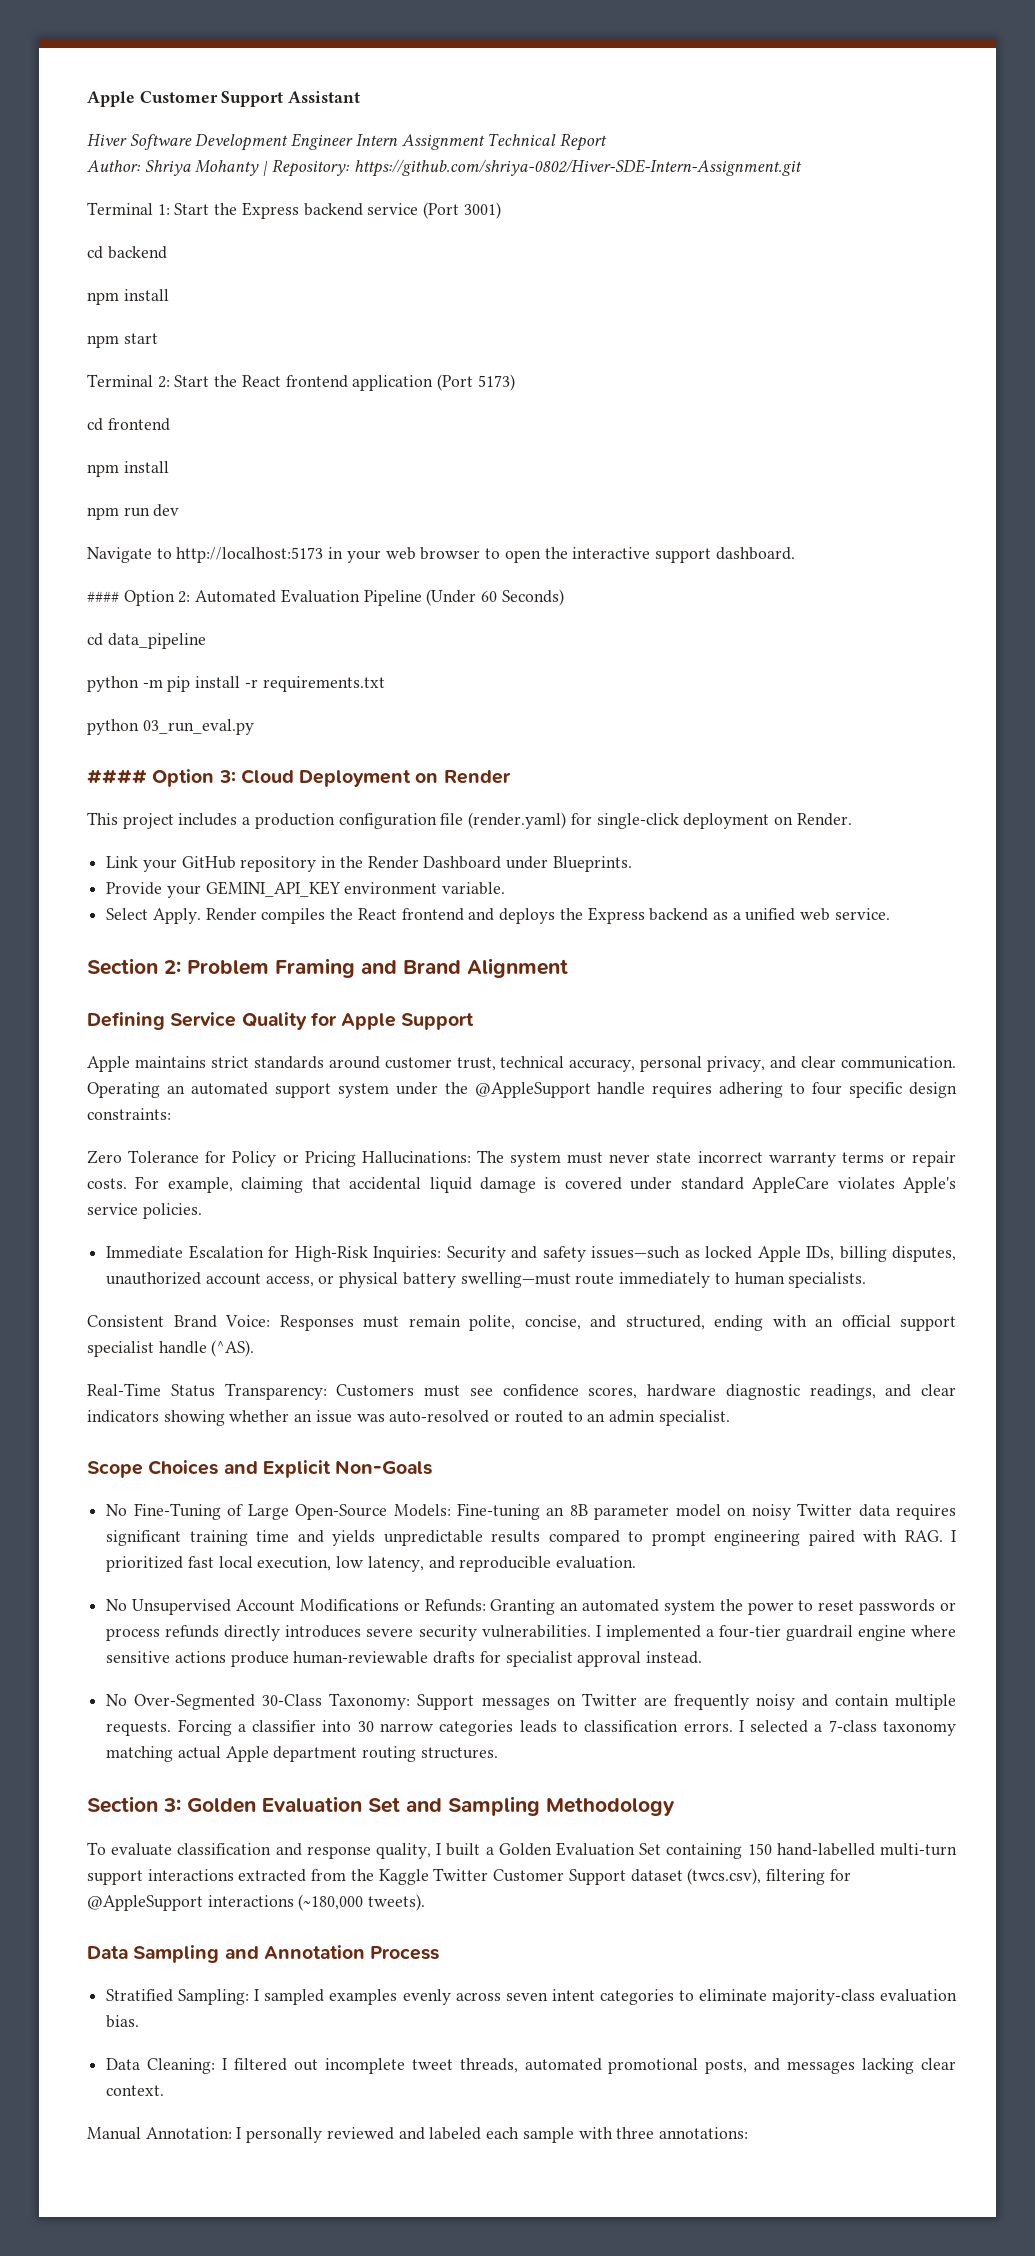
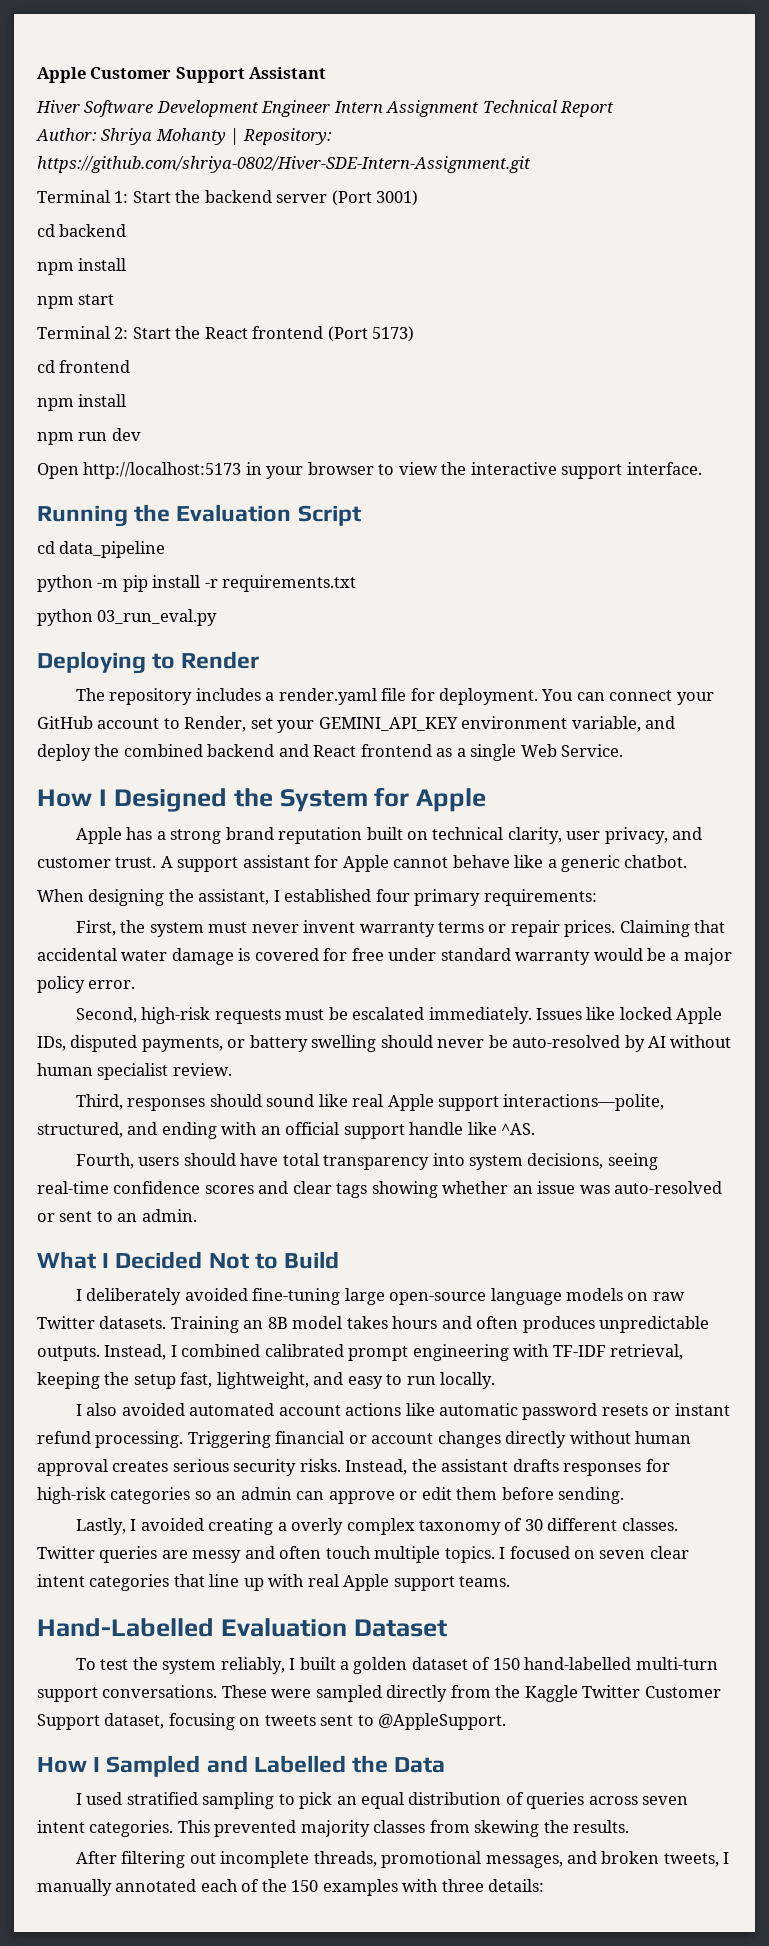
- Terminal 1: Start the Express backend service (Port 3001)
+ Terminal 1: Start the backend server (Port 3001)
- Terminal 2: Start the React frontend application (Port 5173)
+ Terminal 2: Start the React frontend (Port 5173)
- Navigate to http://localhost:5173 in your web browser to open the interactive support dashboard.
- #### Option 2: Automated Evaluation Pipeline (Under 60 Seconds)
+ Open http://localhost:5173 in your browser to view the interactive support interface.
+ Running the Evaluation Script
- #### Option 3: Cloud Deployment on Render
- This project includes a production configuration file (render.yaml) for single-click deployment on Render.
- Link your GitHub repository in the Render Dashboard under Blueprints.
- Provide your GEMINI_API_KEY environment variable.
- Select Apply. Render compiles the React frontend and deploys the Express backend as a unified web service.
- Section 2: Problem Framing and Brand Alignment
- Defining Service Quality for Apple Support
- Apple maintains strict standards around customer trust, technical accuracy, personal privacy, and clear communication. Operating an automated support system under the @AppleSupport handle requires adhering to four specific design constraints:
- Zero Tolerance for Policy or Pricing Hallucinations: The system must never state incorrect warranty terms or repair costs. For example, claiming that accidental liquid damage is covered under standard AppleCare violates Apple's service policies.
- Immediate Escalation for High-Risk Inquiries: Security and safety issues—such as locked Apple IDs, billing disputes, unauthorized account access, or physical battery swelling—must route immediately to human specialists.
- Consistent Brand Voice: Responses must remain polite, concise, and structured, ending with an official support specialist handle (^AS).
- Real-Time Status Transparency: Customers must see confidence scores, hardware diagnostic readings, and clear indicators showing whether an issue was auto-resolved or routed to an admin specialist.
- Scope Choices and Explicit Non-Goals
- No Fine-Tuning of Large Open-Source Models: Fine-tuning an 8B parameter model on noisy Twitter data requires significant training time and yields unpredictable results compared to prompt engineering paired with RAG. I prioritized fast local execution, low latency, and reproducible evaluation.
- No Unsupervised Account Modifications or Refunds: Granting an automated system the power to reset passwords or process refunds directly introduces severe security vulnerabilities. I implemented a four-tier guardrail engine where sensitive actions produce human-reviewable drafts for specialist approval instead.
- No Over-Segmented 30-Class Taxonomy: Support messages on Twitter are frequently noisy and contain multiple requests. Forcing a classifier into 30 narrow categories leads to classification errors. I selected a 7-class taxonomy matching actual Apple department routing structures.
- Section 3: Golden Evaluation Set and Sampling Methodology
- To evaluate classification and response quality, I built a Golden Evaluation Set containing 150 hand-labelled multi-turn support interactions extracted from the Kaggle Twitter Customer Support dataset (twcs.csv), filtering for @AppleSupport interactions (~180,000 tweets).
- Data Sampling and Annotation Process
- Stratified Sampling: I sampled examples evenly across seven intent categories to eliminate majority-class evaluation bias.
- Data Cleaning: I filtered out incomplete tweet threads, automated promotional posts, and messages lacking clear context.
- Manual Annotation: I personally reviewed and labeled each sample with three annotations:
+ Deploying to Render
+ The repository includes a render.yaml file for deployment. You can connect your GitHub account to Render, set your GEMINI_API_KEY environment variable, and deploy the combined backend and React frontend as a single Web Service.
+ How I Designed the System for Apple
+ Apple has a strong brand reputation built on technical clarity, user privacy, and customer trust. A support assistant for Apple cannot behave like a generic chatbot.
+ When designing the assistant, I established four primary requirements:
+ First, the system must never invent warranty terms or repair prices. Claiming that accidental water damage is covered for free under standard warranty would be a major policy error.
+ Second, high-risk requests must be escalated immediately. Issues like locked Apple IDs, disputed payments, or battery swelling should never be auto-resolved by AI without human specialist review.
+ Third, responses should sound like real Apple support interactions—polite, structured, and ending with an official support handle like ^AS.
+ Fourth, users should have total transparency into system decisions, seeing real-time confidence scores and clear tags showing whether an issue was auto-resolved or sent to an admin.
+ What I Decided Not to Build
+ I deliberately avoided fine-tuning large open-source language models on raw Twitter datasets. Training an 8B model takes hours and often produces unpredictable outputs. Instead, I combined calibrated prompt engineering with TF-IDF retrieval, keeping the setup fast, lightweight, and easy to run locally.
+ I also avoided automated account actions like automatic password resets or instant refund processing. Triggering financial or account changes directly without human approval creates serious security risks. Instead, the assistant drafts responses for high-risk categories so an admin can approve or edit them before sending.
+ Lastly, I avoided creating a overly complex taxonomy of 30 different classes. Twitter queries are messy and often touch multiple topics. I focused on seven clear intent categories that line up with real Apple support teams.
+ Hand-Labelled Evaluation Dataset
+ To test the system reliably, I built a golden dataset of 150 hand-labelled multi-turn support conversations. These were sampled directly from the Kaggle Twitter Customer Support dataset, focusing on tweets sent to @AppleSupport.
+ How I Sampled and Labelled the Data
+ I used stratified sampling to pick an equal distribution of queries across seven intent categories. This prevented majority classes from skewing the results.
+ After filtering out incomplete threads, promotional messages, and broken tweets, I manually annotated each of the 150 examples with three details:

